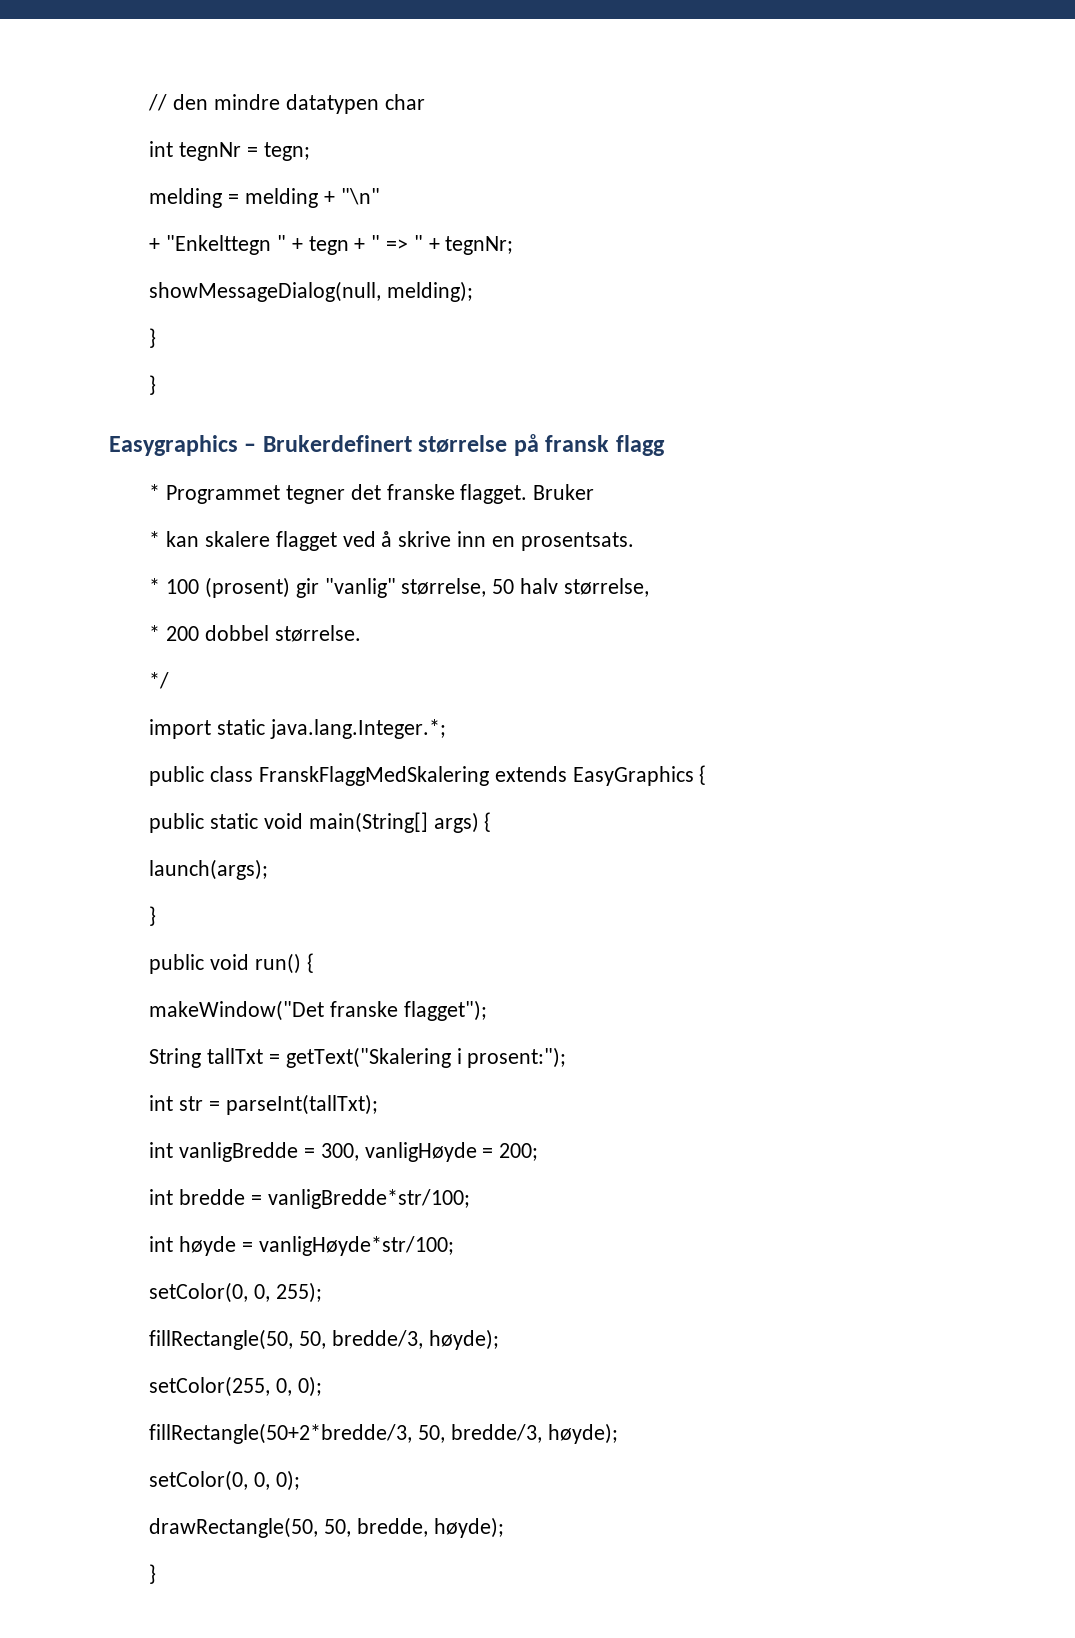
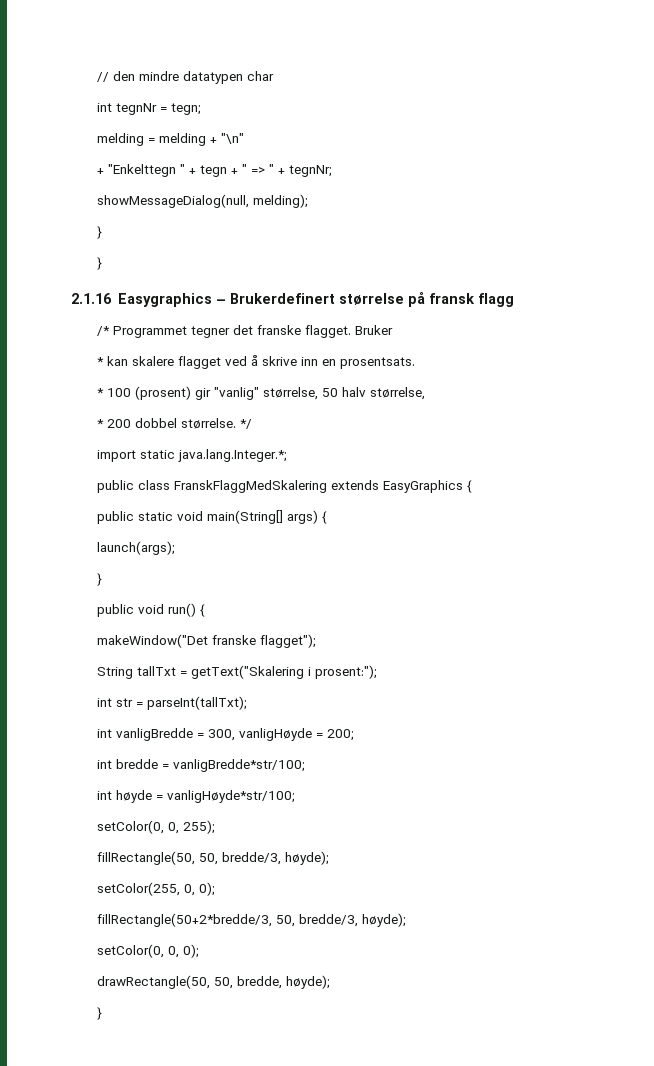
- Easygraphics – Brukerdefinert størrelse på fransk flagg
+ 2.1.16 Easygraphics – Brukerdefinert størrelse på fransk flagg
- * Programmet tegner det franske flagget.
+ /* Programmet tegner det franske flagget.
- * 200 dobbel størrelse.
- */
+ * 200 dobbel størrelse. */

